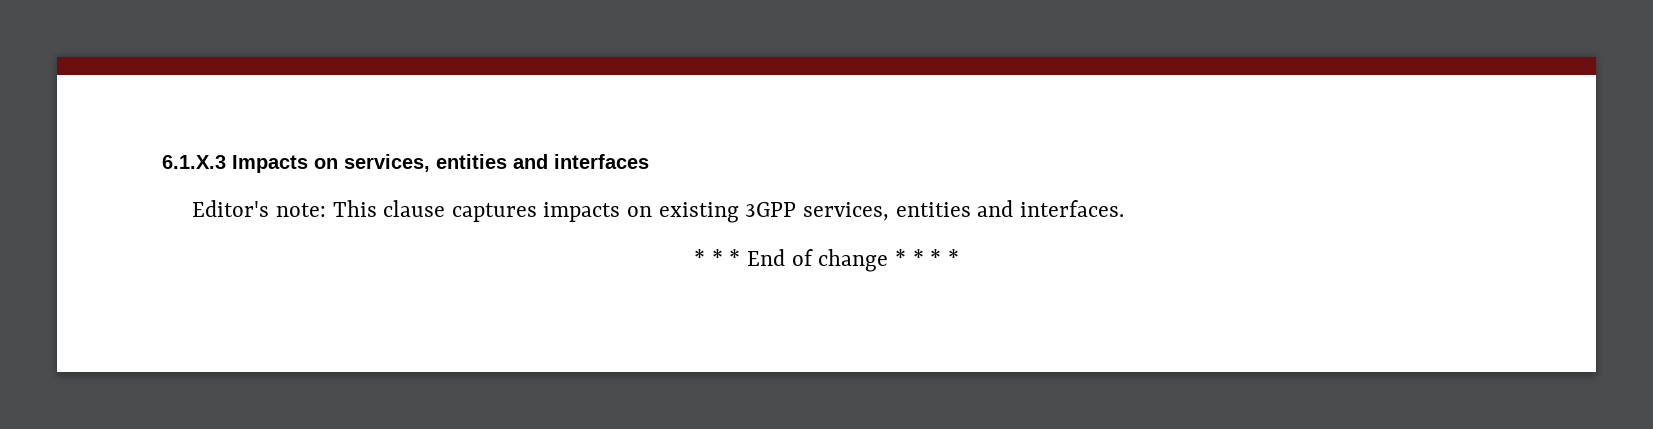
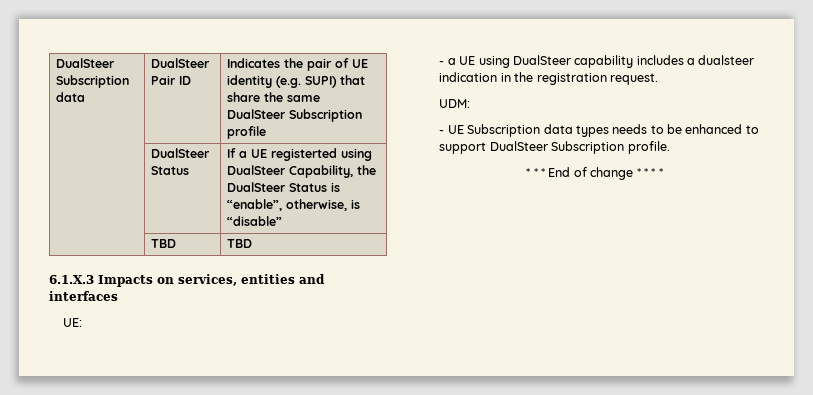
+ DualSteer Subscription data | DualSteer Pair ID | Indicates the pair of UE identity (e.g. SUPI) that share the same DualSteer Subscription profile
+ | DualSteer Status | If a UE registerted using DualSteer Capability, the DualSteer Status is “enable”, otherwise, is “disable”
+ | TBD | TBD
- Editor's note: This clause captures impacts on existing 3GPP services, entities and interfaces.
+ UE:
+ - a UE using DualSteer capability includes a dualsteer indication in the registration request.
+ UDM:
+ - UE Subscription data types needs to be enhanced to support DualSteer Subscription profile.

